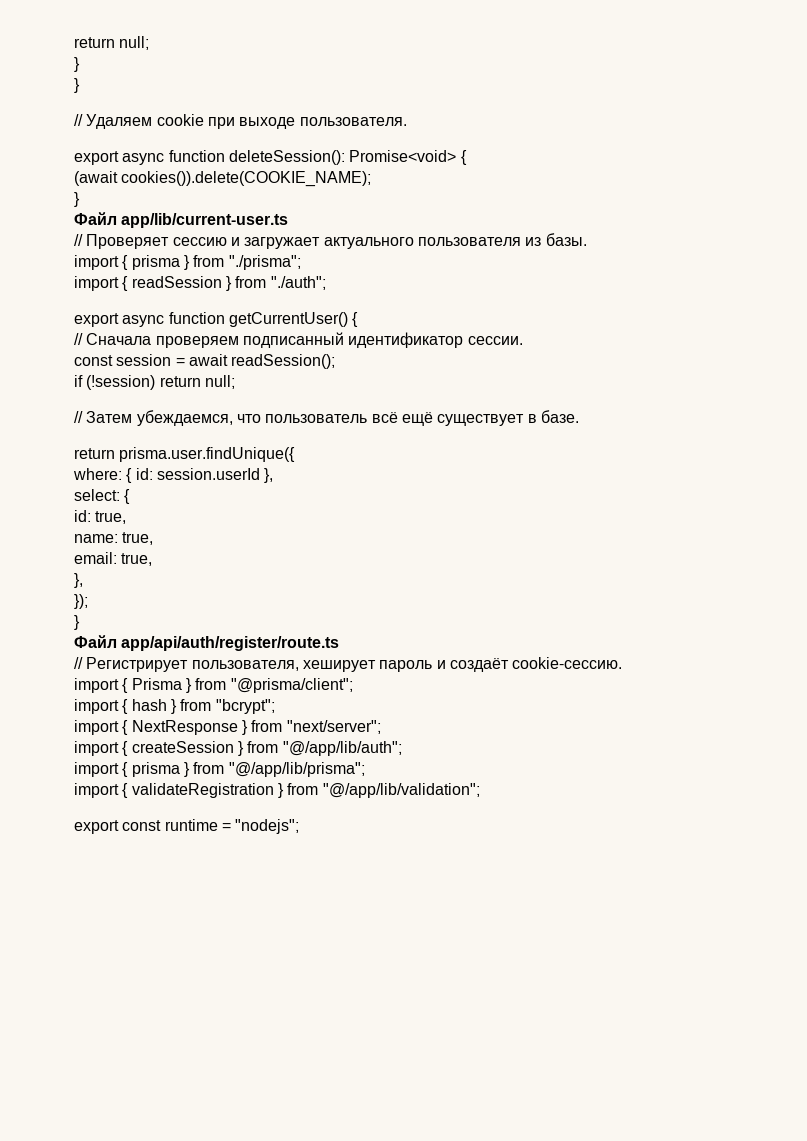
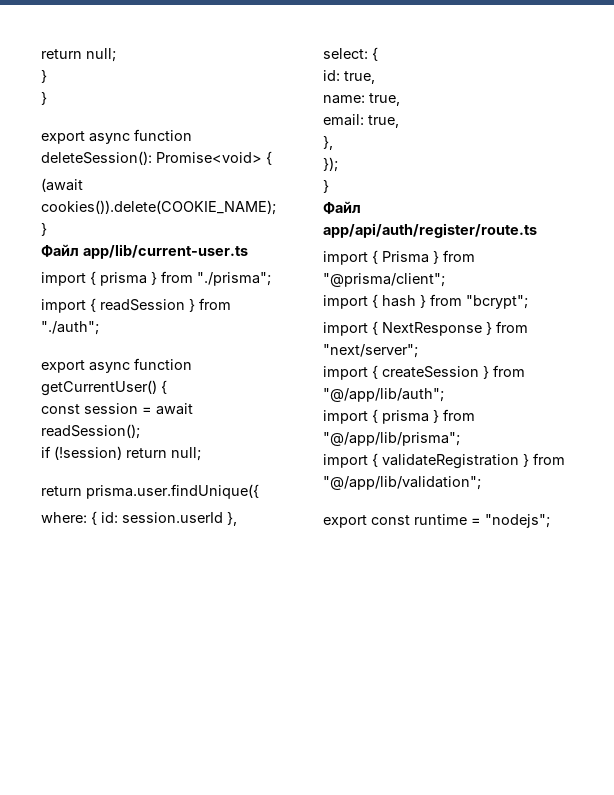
- // Удаляем cookie при выходе пользователя.
- // Проверяет сессию и загружает актуального пользователя из базы.
- // Сначала проверяем подписанный идентификатор сессии.
- // Затем убеждаемся, что пользователь всё ещё существует в базе.
- // Регистрирует пользователя, хеширует пароль и создаёт cookie-сессию.

